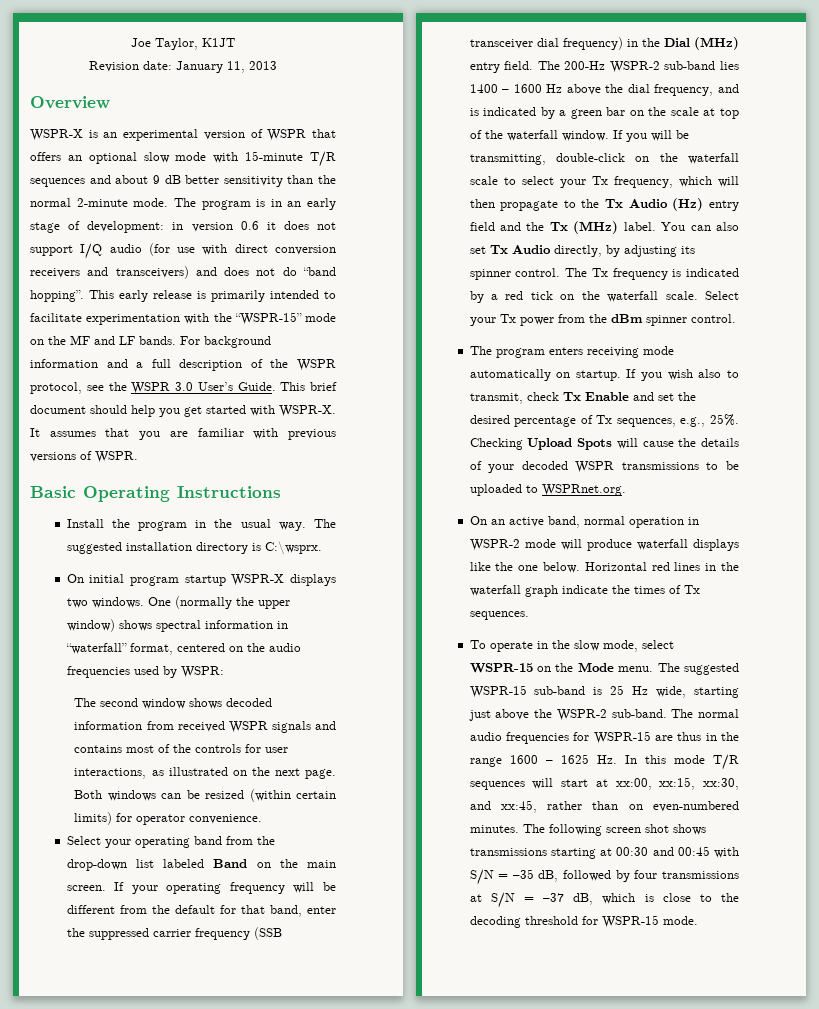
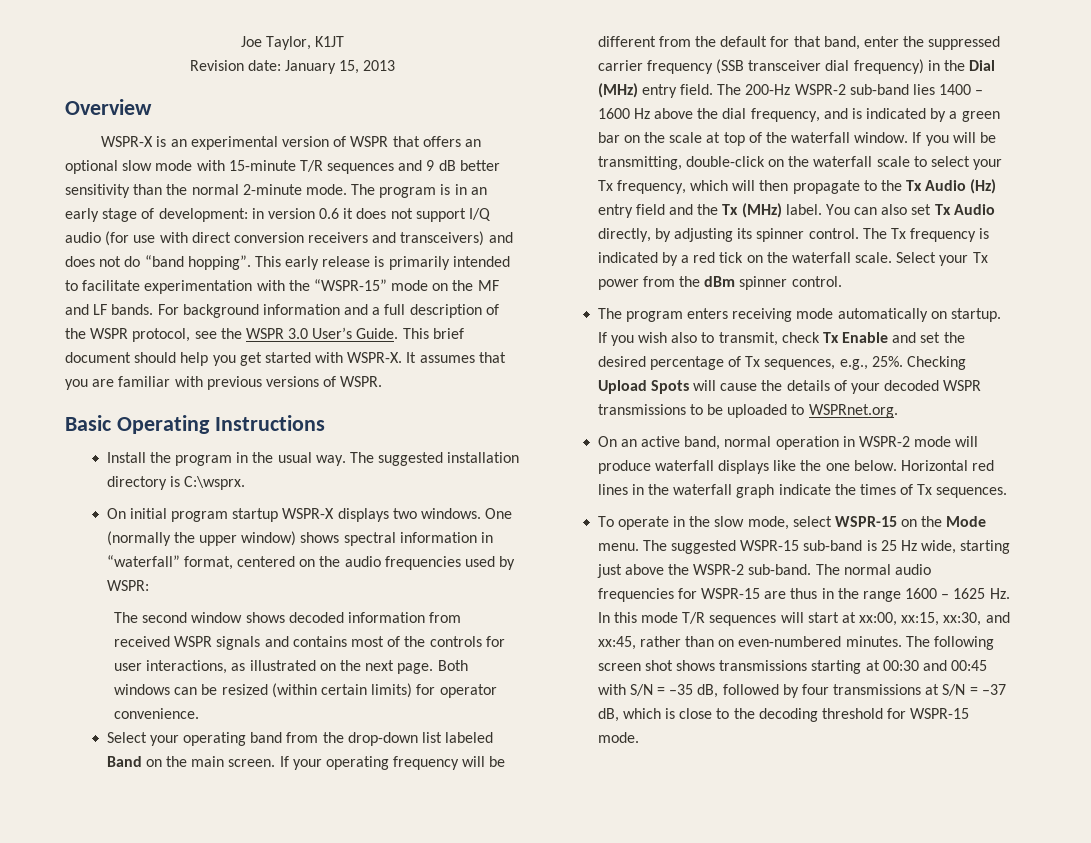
- Revision date: January 11, 2013
+ Revision date: January 15, 2013
- WSPR-X is an experimental version of WSPR that offers an optional slow mode with 15-minute T/R sequences and about 9 dB better sensitivity than the normal 2-minute mode.
+ WSPR-X is an experimental version of WSPR that offers an optional slow mode with 15-minute T/R sequences and 9 dB better sensitivity than the normal 2-minute mode.

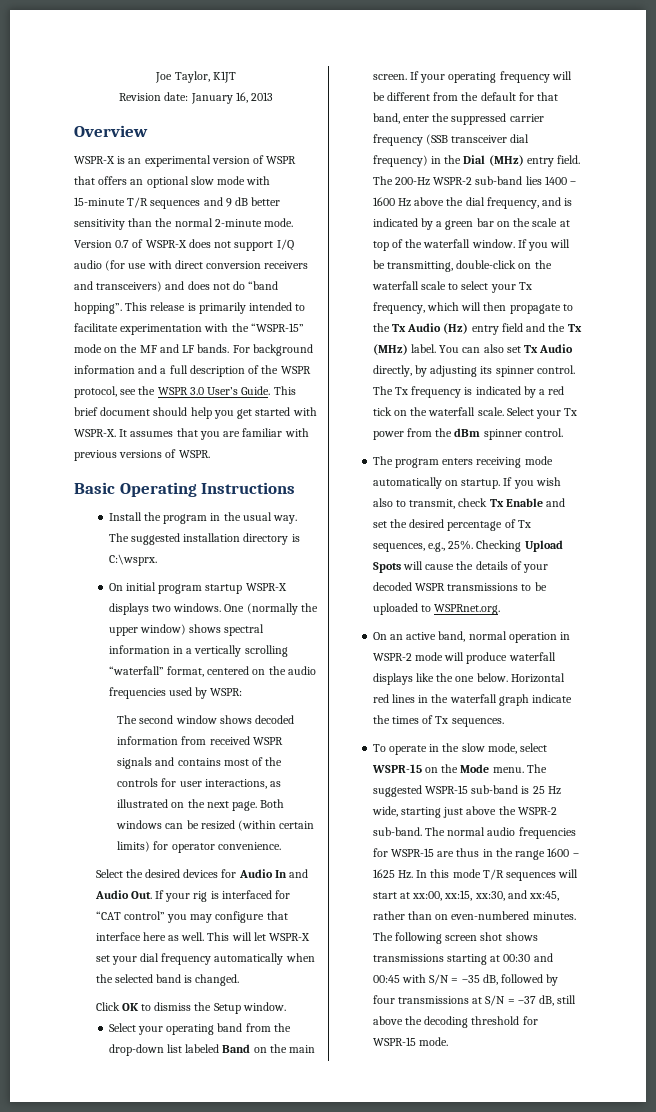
- Revision date: January 15, 2013
+ Revision date: January 16, 2013
- The program is in an early stage of development: in version 0.6 it does not support I/Q audio (for use with direct conversion receivers and transceivers) and does not do “band hopping”.
+ Version 0.7 of WSPR-X does not support I/Q audio (for use with direct conversion receivers and transceivers) and does not do “band hopping”.
- This early release is primarily intended to facilitate experimentation with the “WSPR-15” mode on the MF and LF bands.
+ This release is primarily intended to facilitate experimentation with the “WSPR-15” mode on the MF and LF bands.
- One (normally the upper window) shows spectral information in “waterfall” format, centered on the audio frequencies used by WSPR:
+ One (normally the upper window) shows spectral information in a vertically scrolling “waterfall” format, centered on the audio frequencies used by WSPR:
+ Select the desired devices for Audio In and Audio Out. If your rig is interfaced for “CAT control” you may configure that interface here as well. This will let WSPR-X set your dial frequency automatically when the selected band is changed.
+ Click OK to dismiss the Setup window.
- The following screen shot shows transmissions starting at 00:30 and 00:45 with S/N = –35 dB, followed by four transmissions at S/N = –37 dB, which is close to the decoding threshold for WSPR-15 mode.
+ The following screen shot shows transmissions starting at 00:30 and 00:45 with S/N = –35 dB, followed by four transmissions at S/N = –37 dB, still above the decoding threshold for WSPR-15 mode.

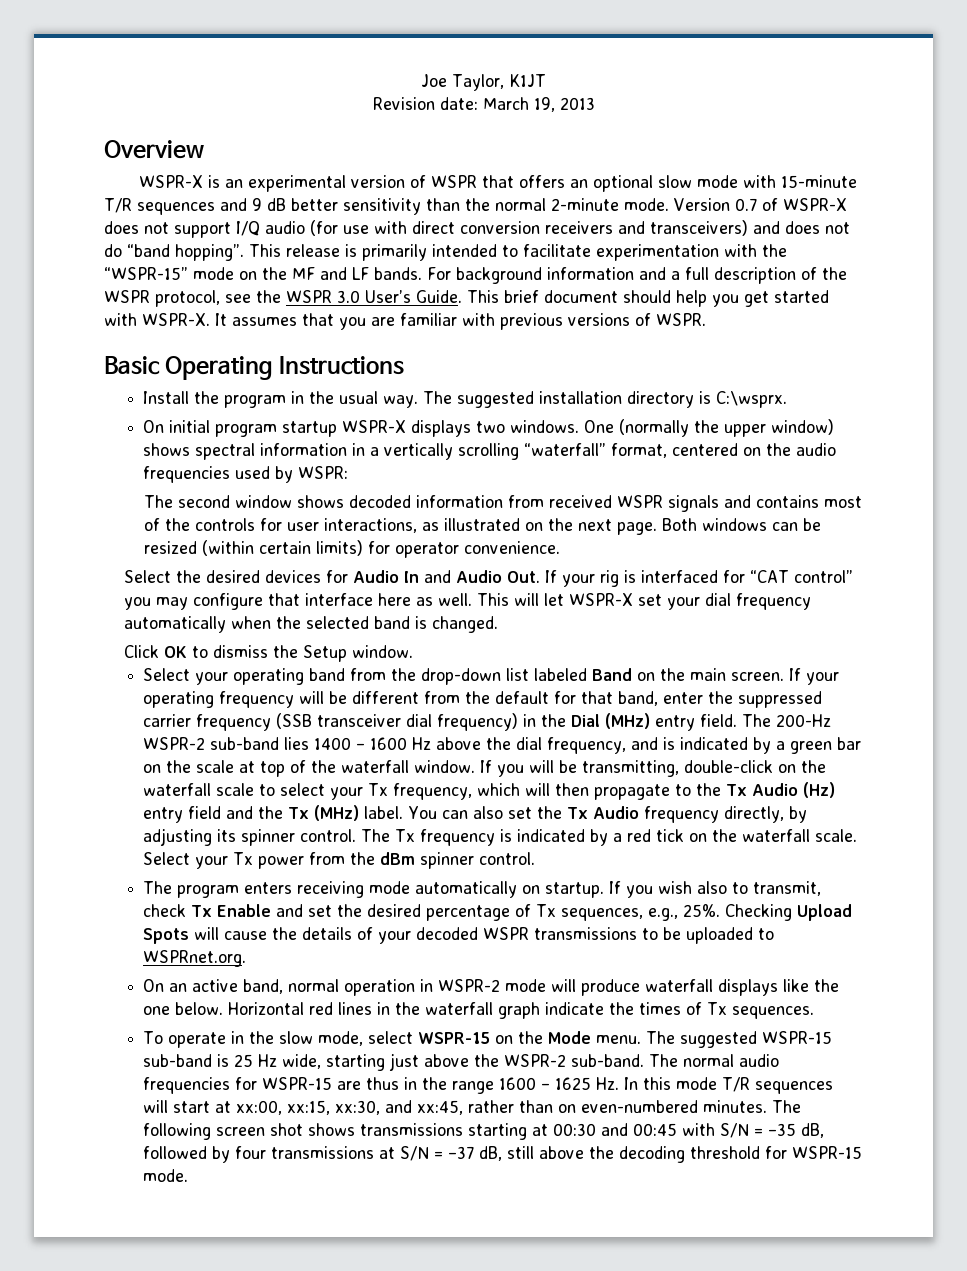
- Revision date: January 16, 2013
+ Revision date: March 19, 2013
- You can also set Tx Audio directly, by adjusting its spinner control.
+ You can also set the Tx Audio frequency directly, by adjusting its spinner control.

